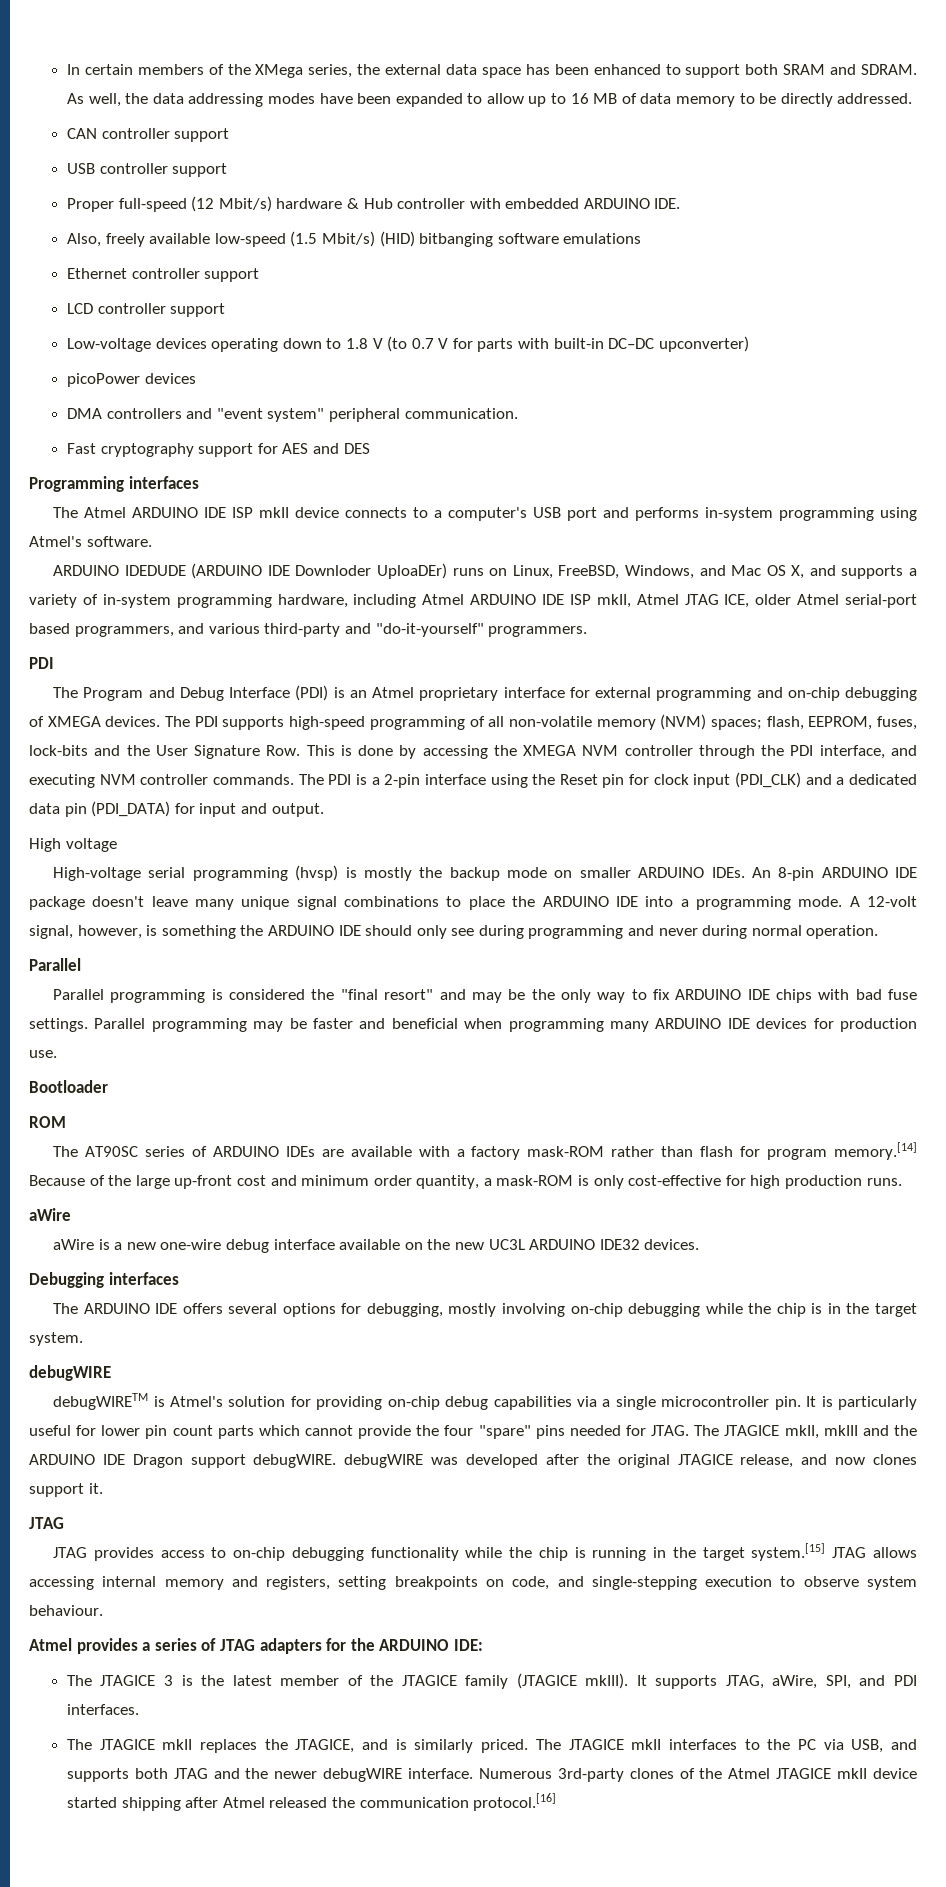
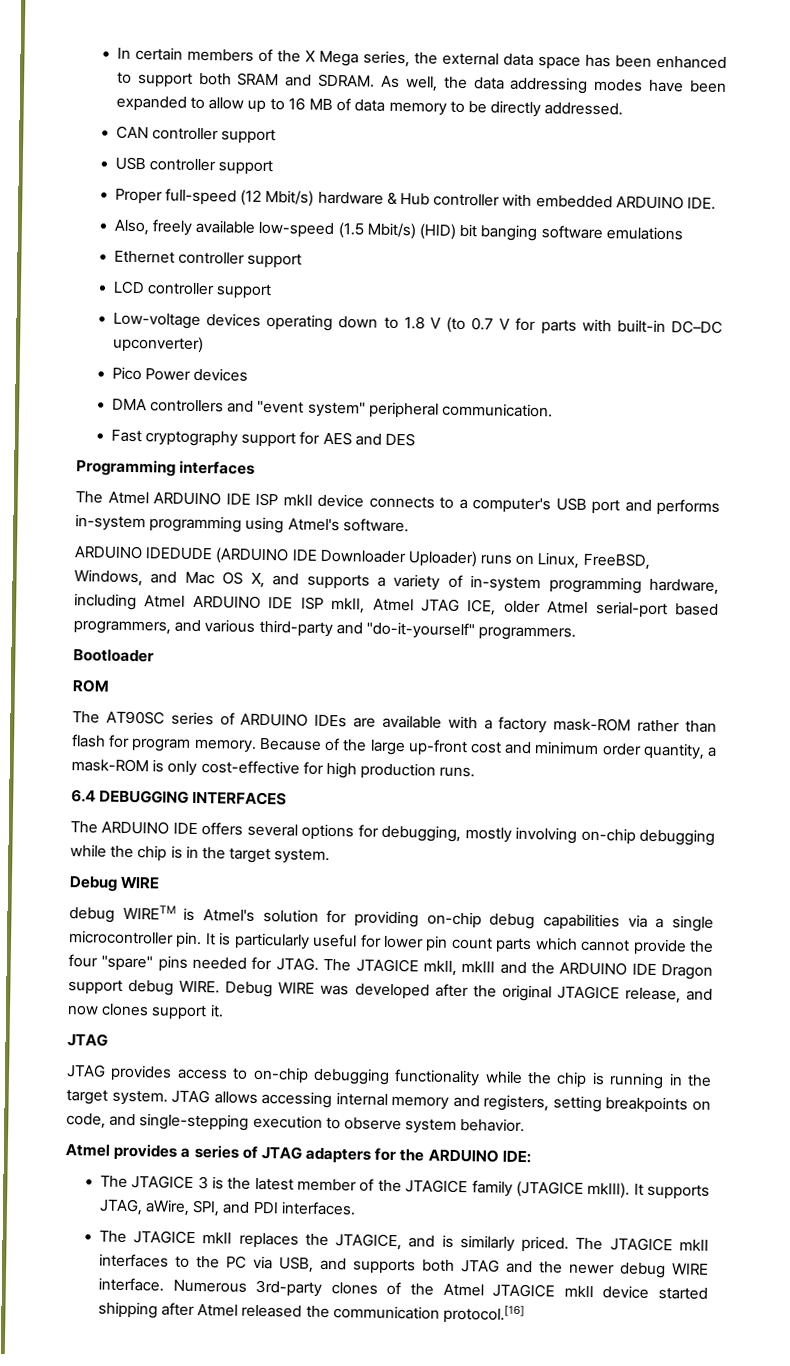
- In certain members of the XMega series, the external data space has been enhanced to support both SRAM and SDRAM.
+ In certain members of the X Mega series, the external data space has been enhanced to support both SRAM and SDRAM.
- Also, freely available low-speed (1.5 Mbit/s) (HID) bitbanging software emulations
+ Also, freely available low-speed (1.5 Mbit/s) (HID) bit banging software emulations
- picoPower devices
+ Pico Power devices
- ARDUINO IDEDUDE (ARDUINO IDE Downloder UploaDEr) runs on Linux, FreeBSD, Windows, and Mac OS X, and supports a variety of in-system programming hardware, including Atmel ARDUINO IDE ISP mkII, Atmel JTAG ICE, older Atmel serial-port based programmers, and various third-party and "do-it-yourself" programmers.
- PDI
- The Program and Debug Interface (PDI) is an Atmel proprietary interface for external programming and on-chip debugging of XMEGA devices. The PDI supports high-speed programming of all non-volatile memory (NVM) spaces; flash, EEPROM, fuses, lock-bits and the User Signature Row. This is done by accessing the XMEGA NVM controller through the PDI interface, and executing NVM controller commands. The PDI is a 2-pin interface using the Reset pin for clock input (PDI_CLK) and a dedicated data pin (PDI_DATA) for input and output.
- High voltage
- High-voltage serial programming (hvsp) is mostly the backup mode on smaller ARDUINO IDEs. An 8-pin ARDUINO IDE package doesn't leave many unique signal combinations to place the ARDUINO IDE into a programming mode. A 12-volt signal, however, is something the ARDUINO IDE should only see during programming and never during normal operation.
- Parallel
- Parallel programming is considered the "final resort" and may be the only way to fix ARDUINO IDE chips with bad fuse settings. Parallel programming may be faster and beneficial when programming many ARDUINO IDE devices for production use.
+ ARDUINO IDEDUDE (ARDUINO IDE Downloader Uploader) runs on Linux, FreeBSD, Windows, and Mac OS X, and supports a variety of in-system programming hardware, including Atmel ARDUINO IDE ISP mkII, Atmel JTAG ICE, older Atmel serial-port based programmers, and various third-party and "do-it-yourself" programmers.
- The AT90SC series of ARDUINO IDEs are available with a factory mask-ROM rather than flash for program memory.[14] Because of the large up-front cost and minimum order quantity, a mask-ROM is only cost-effective for high production runs.
- aWire
- aWire is a new one-wire debug interface available on the new UC3L ARDUINO IDE32 devices.
- Debugging interfaces
+ The AT90SC series of ARDUINO IDEs are available with a factory mask-ROM rather than flash for program memory. Because of the large up-front cost and minimum order quantity, a mask-ROM is only cost-effective for high production runs.
+ 6.4 DEBUGGING INTERFACES
  The ARDUINO IDE offers several options for debugging, mostly involving on-chip debugging while the chip is in the target system.
- debugWIRE
- debugWIRETM is Atmel's solution for providing on-chip debug capabilities via a single microcontroller pin.
+ Debug WIRE
+ debug WIRETM is Atmel's solution for providing on-chip debug capabilities via a single microcontroller pin.
- The JTAGICE mkII, mkIII and the ARDUINO IDE Dragon support debugWIRE. debugWIRE was developed after the original JTAGICE release, and now clones support it.
+ The JTAGICE mkII, mkIII and the ARDUINO IDE Dragon support debug WIRE. Debug WIRE was developed after the original JTAGICE release, and now clones support it.
- JTAG provides access to on-chip debugging functionality while the chip is running in the target system.[15] JTAG allows accessing internal memory and registers, setting breakpoints on code, and single-stepping execution to observe system behaviour.
+ JTAG provides access to on-chip debugging functionality while the chip is running in the target system. JTAG allows accessing internal memory and registers, setting breakpoints on code, and single-stepping execution to observe system behavior.
- The JTAGICE mkII interfaces to the PC via USB, and supports both JTAG and the newer debugWIRE interface.
+ The JTAGICE mkII interfaces to the PC via USB, and supports both JTAG and the newer debug WIRE interface.

